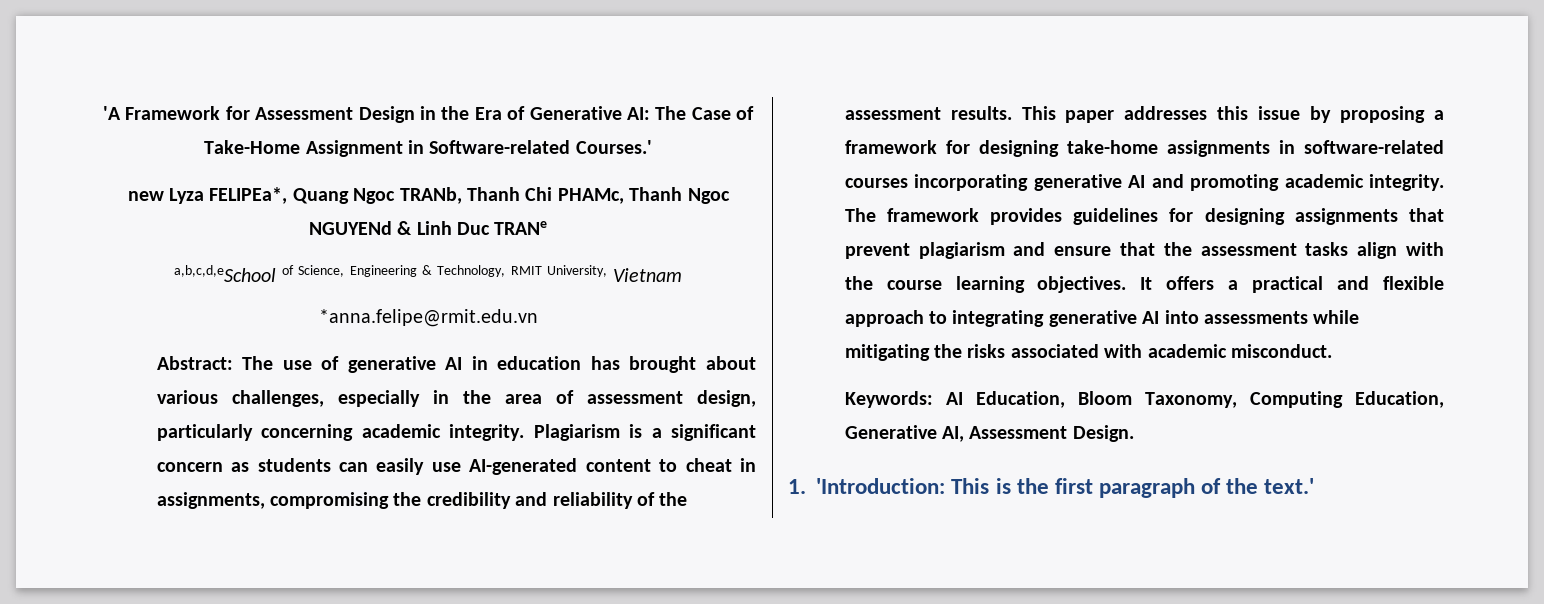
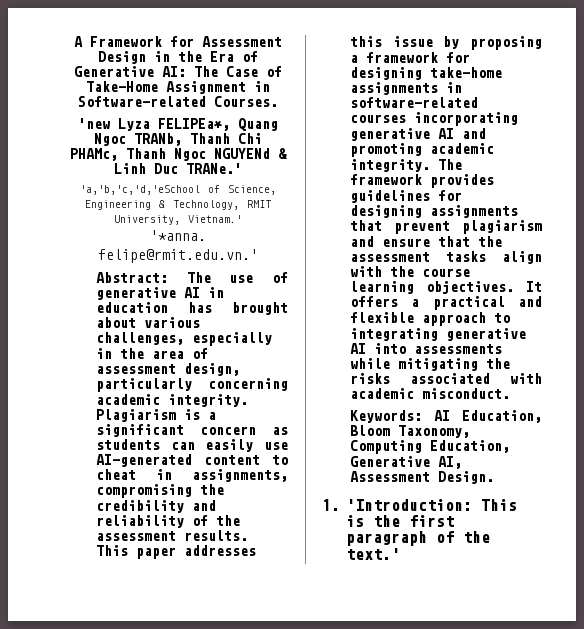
- 'A Framework for Assessment Design in the Era of Generative AI: The Case of Take-Home Assignment in Software-related Courses.'
- new Lyza FELIPEa*, Quang Ngoc TRANb, Thanh Chi PHAMc, Thanh Ngoc NGUYENd & Linh Duc TRANe
- a,b,c,d,eSchool of Science, Engineering & Technology, RMIT University, Vietnam
- *anna.felipe@rmit.edu.vn
+ A Framework for Assessment Design in the Era of Generative AI: The Case of Take-Home Assignment in Software-related Courses.
+ 'new Lyza FELIPEa*, Quang Ngoc TRANb, Thanh Chi PHAMc, Thanh Ngoc NGUYENd & Linh Duc TRANe.'
+ 'a,'b,'c,'d,'eSchool of Science, Engineering & Technology, RMIT University, Vietnam.'
+ '*anna.
+ felipe@rmit.edu.vn.'

